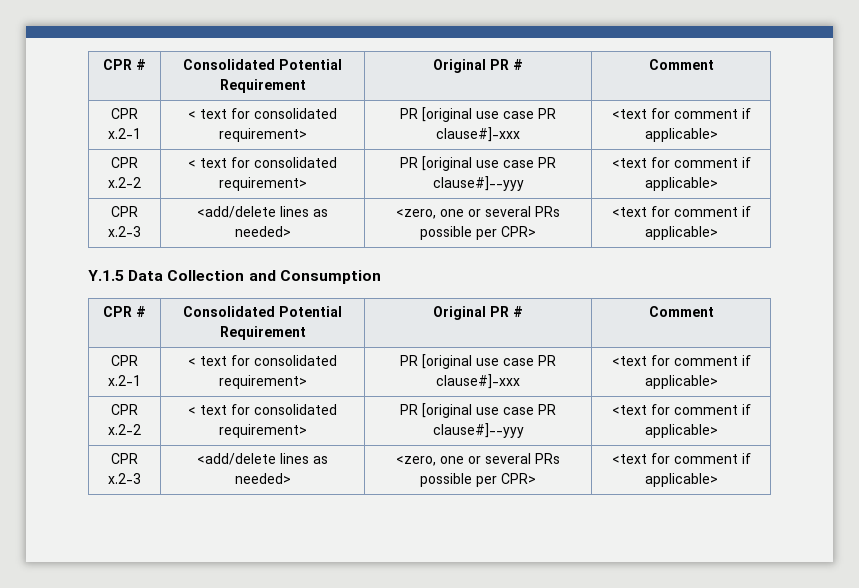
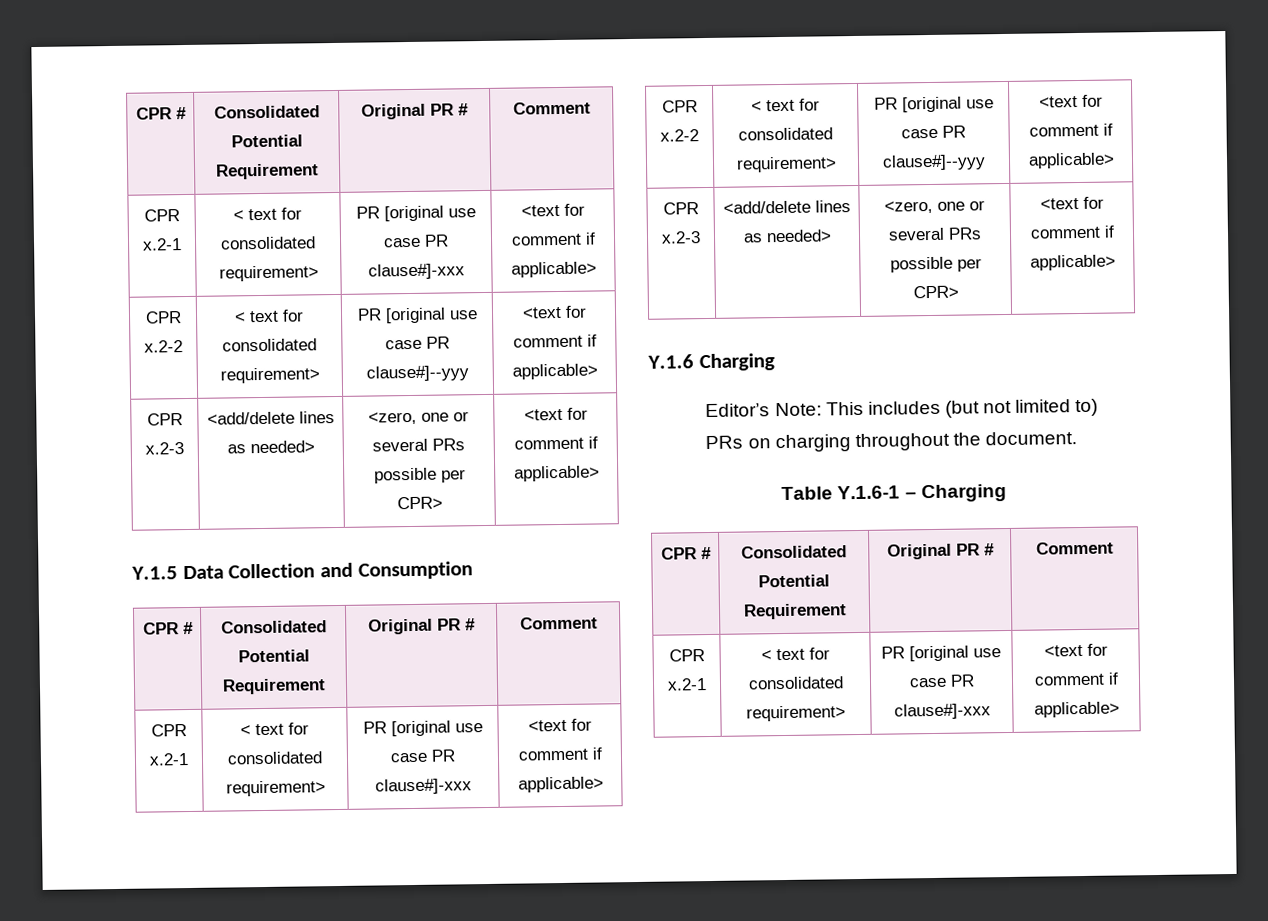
+ Y.1.6 Charging
+ Editor’s Note: This includes (but not limited to) PRs on charging throughout the document.
+ Table Y.1.6-1 – Charging
+ CPR # | Consolidated Potential Requirement | Original PR # | Comment
+ CPR x.2-1 | < text for consolidated requirement> | PR [original use case PR clause#]-xxx | <text for comment if applicable>

